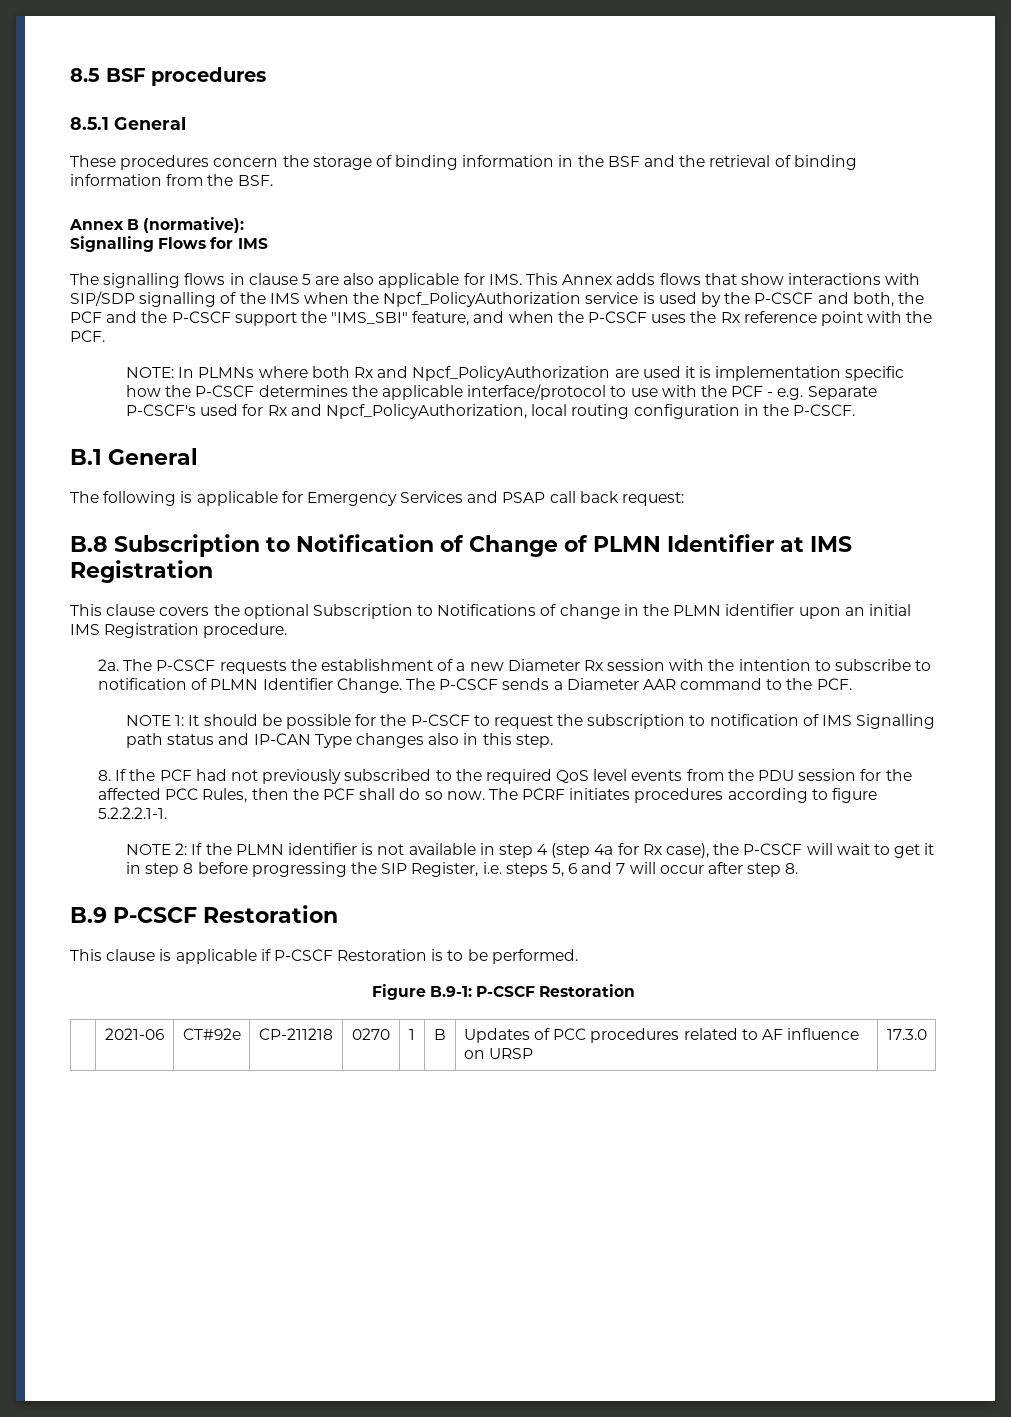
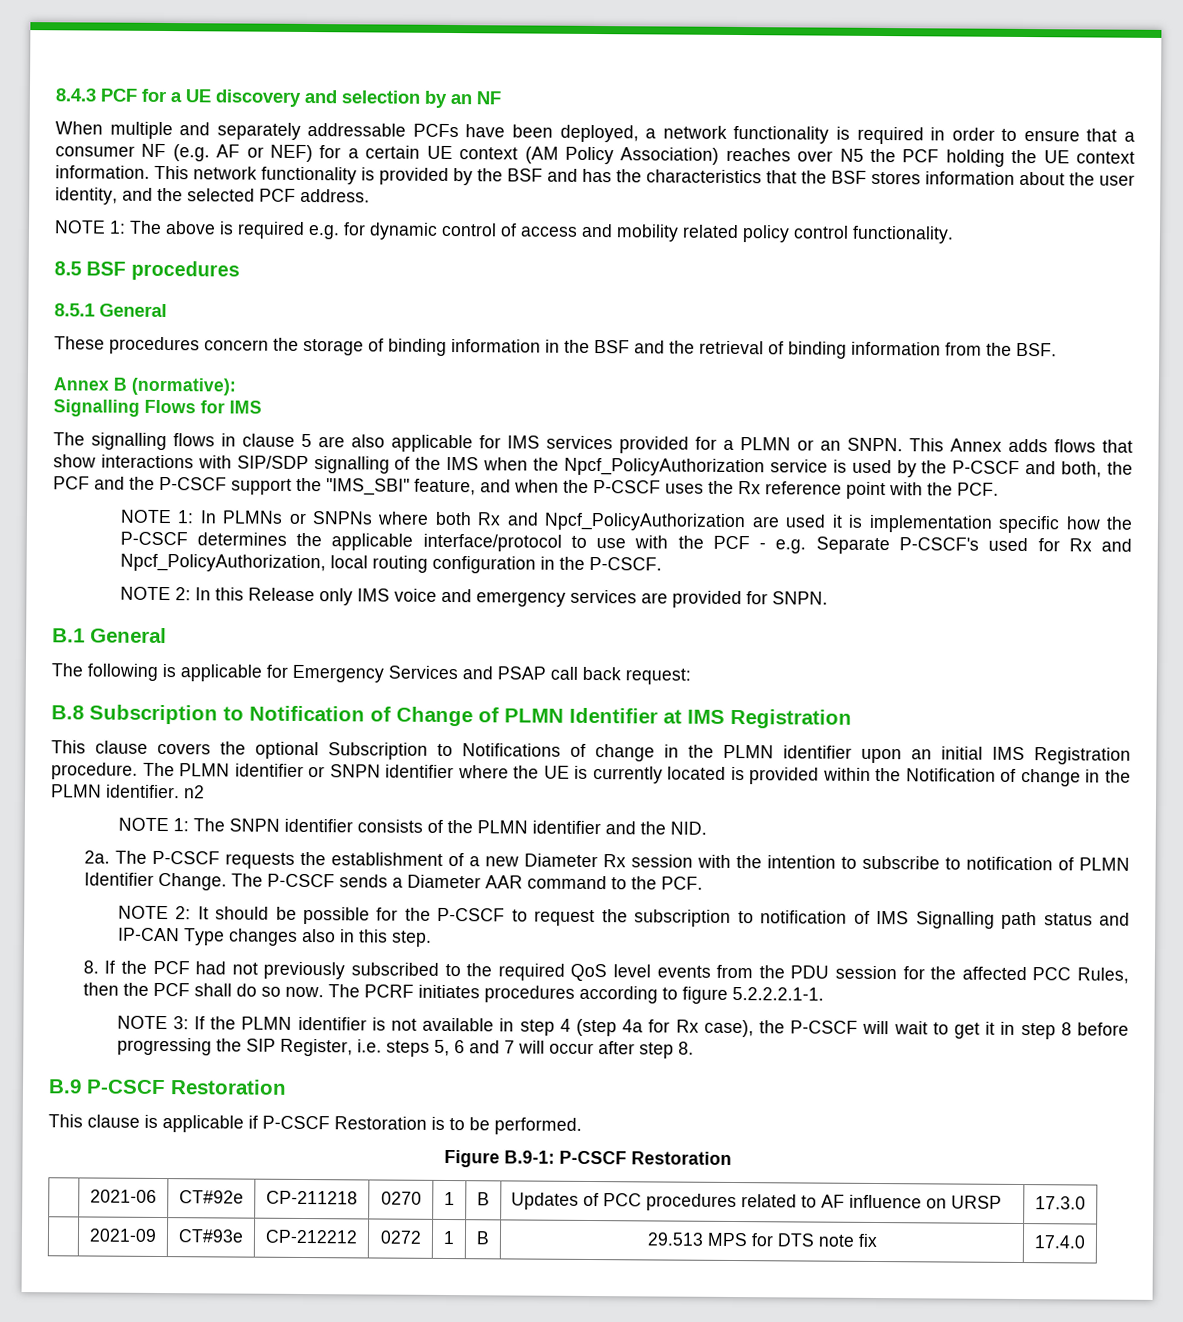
+ 8.4.3 PCF for a UE discovery and selection by an NF
+ When multiple and separately addressable PCFs have been deployed, a network functionality is required in order to ensure that a consumer NF (e.g. AF or NEF) for a certain UE context (AM Policy Association) reaches over N5 the PCF holding the UE context information. This network functionality is provided by the BSF and has the characteristics that the BSF stores information about the user identity, and the selected PCF address.
+ NOTE 1: The above is required e.g. for dynamic control of access and mobility related policy control functionality.
- The signalling flows in clause 5 are also applicable for IMS. This Annex adds flows that show interactions with SIP/SDP signalling of the IMS when the Npcf_PolicyAuthorization service is used by the P-CSCF and both, the PCF and the P-CSCF support the "IMS_SBI" feature, and when the P-CSCF uses the Rx reference point with the PCF.
+ The signalling flows in clause 5 are also applicable for IMS services provided for a PLMN or an SNPN. This Annex adds flows that show interactions with SIP/SDP signalling of the IMS when the Npcf_PolicyAuthorization service is used by the P-CSCF and both, the PCF and the P-CSCF support the "IMS_SBI" feature, and when the P-CSCF uses the Rx reference point with the PCF.
- NOTE: In PLMNs where both Rx and Npcf_PolicyAuthorization are used it is implementation specific how the P-CSCF determines the applicable interface/protocol to use with the PCF - e.g. Separate P-CSCF's used for Rx and Npcf_PolicyAuthorization, local routing configuration in the P-CSCF.
+ NOTE 1: In PLMNs or SNPNs where both Rx and Npcf_PolicyAuthorization are used it is implementation specific how the P-CSCF determines the applicable interface/protocol to use with the PCF - e.g. Separate P-CSCF's used for Rx and Npcf_PolicyAuthorization, local routing configuration in the P-CSCF.
+ NOTE 2: In this Release only IMS voice and emergency services are provided for SNPN.
+ The PLMN identifier or SNPN identifier where the UE is currently located is provided within the Notification of change in the PLMN identifier. n2
+ NOTE 1: The SNPN identifier consists of the PLMN identifier and the NID.
- NOTE 1: It should be possible for the P-CSCF to request the subscription to notification of IMS Signalling path status and IP-CAN Type changes also in this step.
+ NOTE 2: It should be possible for the P-CSCF to request the subscription to notification of IMS Signalling path status and IP-CAN Type changes also in this step.
- NOTE 2: If the PLMN identifier is not available in step 4 (step 4a for Rx case), the P-CSCF will wait to get it in step 8 before progressing the SIP Register, i.e. steps 5, 6 and 7 will occur after step 8.
+ NOTE 3: If the PLMN identifier is not available in step 4 (step 4a for Rx case), the P-CSCF will wait to get it in step 8 before progressing the SIP Register, i.e. steps 5, 6 and 7 will occur after step 8.
+ | 2021-09 | CT#93e | CP-212212 | 0272 | 1 | B | 29.513 MPS for DTS note fix | 17.4.0

